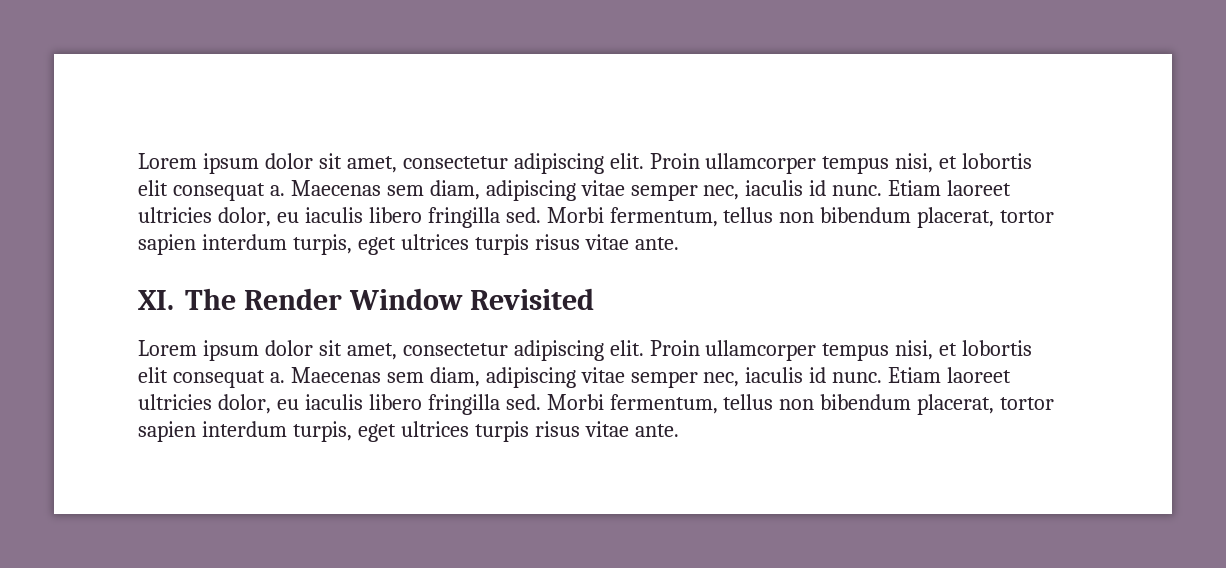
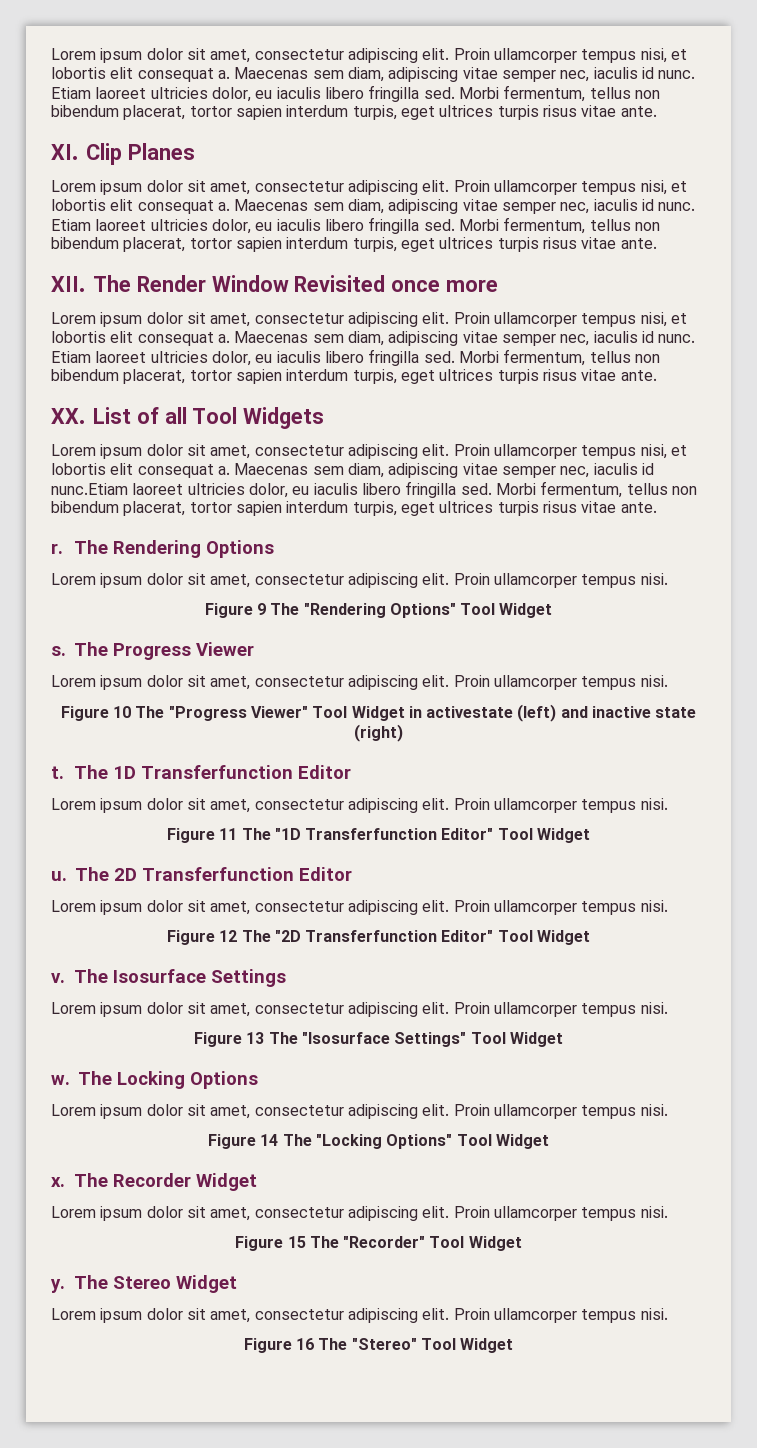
- XI. The Render Window Revisited
+ XI. Clip Planes
+ Lorem ipsum dolor sit amet, consectetur adipiscing elit. Proin ullamcorper tempus nisi, et lobortis elit consequat a. Maecenas sem diam, adipiscing vitae semper nec, iaculis id nunc. Etiam laoreet ultricies dolor, eu iaculis libero fringilla sed. Morbi fermentum, tellus non bibendum placerat, tortor sapien interdum turpis, eget ultrices turpis risus vitae ante.
+ XII. The Render Window Revisited once more
+ XX. List of all Tool Widgets
+ Lorem ipsum dolor sit amet, consectetur adipiscing elit. Proin ullamcorper tempus nisi, et lobortis elit consequat a. Maecenas sem diam, adipiscing vitae semper nec, iaculis id nunc.Etiam laoreet ultricies dolor, eu iaculis libero fringilla sed. Morbi fermentum, tellus non bibendum placerat, tortor sapien interdum turpis, eget ultrices turpis risus vitae ante.
+ r. The Rendering Options
+ Lorem ipsum dolor sit amet, consectetur adipiscing elit. Proin ullamcorper tempus nisi.
+ Figure 9 The "Rendering Options" Tool Widget
+ s. The Progress Viewer
+ Lorem ipsum dolor sit amet, consectetur adipiscing elit. Proin ullamcorper tempus nisi.
+ Figure 10 The "Progress Viewer" Tool Widget in activestate (left) and inactive state (right)
+ t. The 1D Transferfunction Editor
+ Lorem ipsum dolor sit amet, consectetur adipiscing elit. Proin ullamcorper tempus nisi.
+ Figure 11 The "1D Transferfunction Editor" Tool Widget
+ u. The 2D Transferfunction Editor
+ Lorem ipsum dolor sit amet, consectetur adipiscing elit. Proin ullamcorper tempus nisi.
+ Figure 12 The "2D Transferfunction Editor" Tool Widget
+ v. The Isosurface Settings
+ Lorem ipsum dolor sit amet, consectetur adipiscing elit. Proin ullamcorper tempus nisi.
+ Figure 13 The "Isosurface Settings" Tool Widget
+ w. The Locking Options
+ Lorem ipsum dolor sit amet, consectetur adipiscing elit. Proin ullamcorper tempus nisi.
+ Figure 14 The "Locking Options" Tool Widget
+ x. The Recorder Widget
+ Lorem ipsum dolor sit amet, consectetur adipiscing elit. Proin ullamcorper tempus nisi.
+ Figure 15 The "Recorder" Tool Widget
+ y. The Stereo Widget
+ Lorem ipsum dolor sit amet, consectetur adipiscing elit. Proin ullamcorper tempus nisi.
+ Figure 16 The "Stereo" Tool Widget

